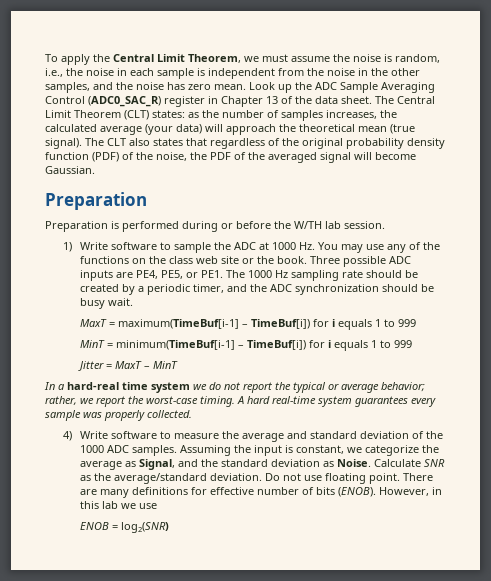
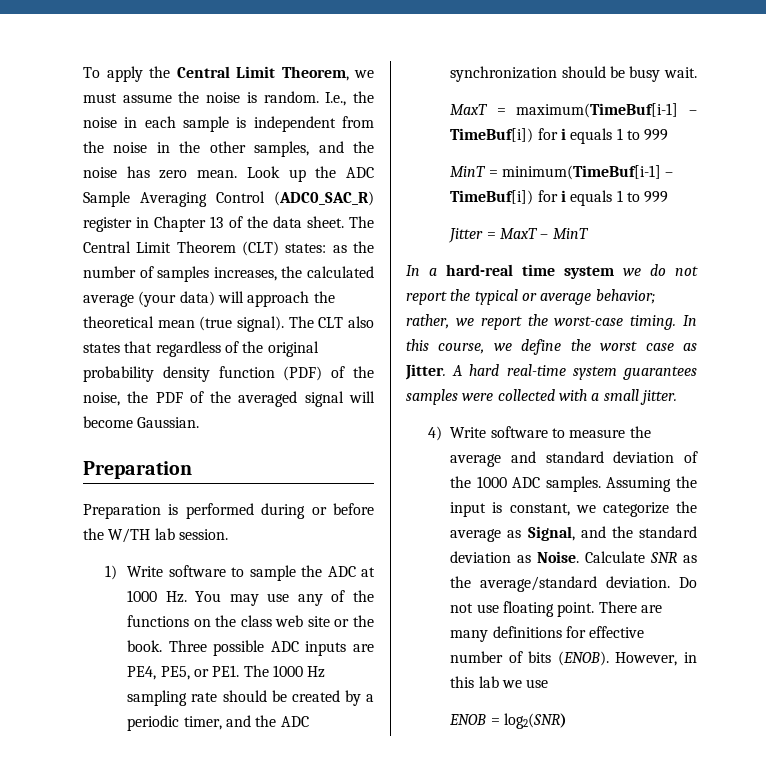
- To apply the Central Limit Theorem, we must assume the noise is random, i.e., the noise in each sample is independent from the noise in the other samples, and the noise has zero mean.
+ To apply the Central Limit Theorem, we must assume the noise is random. I.e., the noise in each sample is independent from the noise in the other samples, and the noise has zero mean.
+ In this course, we define the worst case as Jitter.
- A hard real-time system guarantees every sample was properly collected.
+ A hard real-time system guarantees samples were collected with a small jitter.

